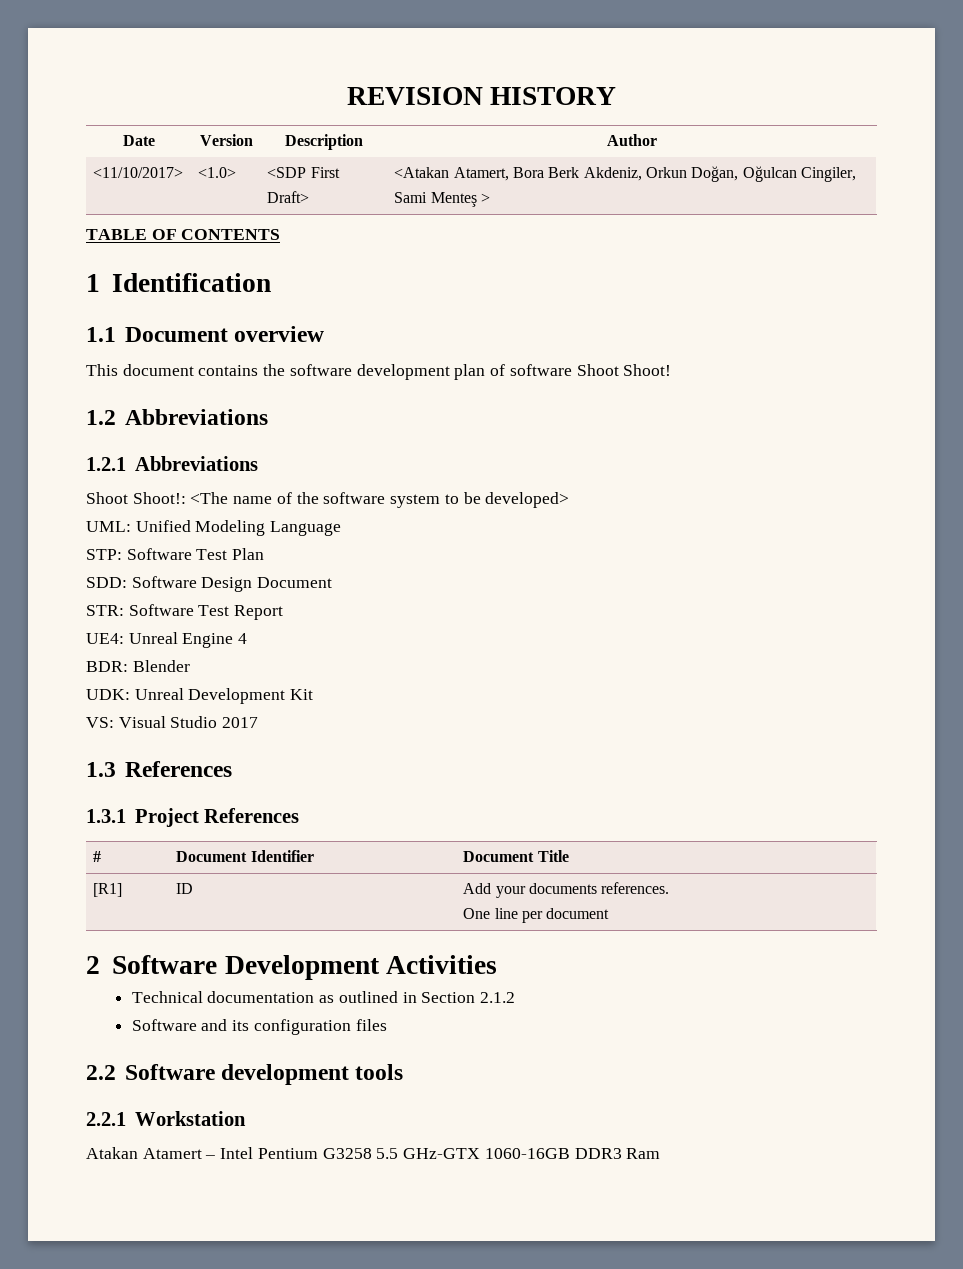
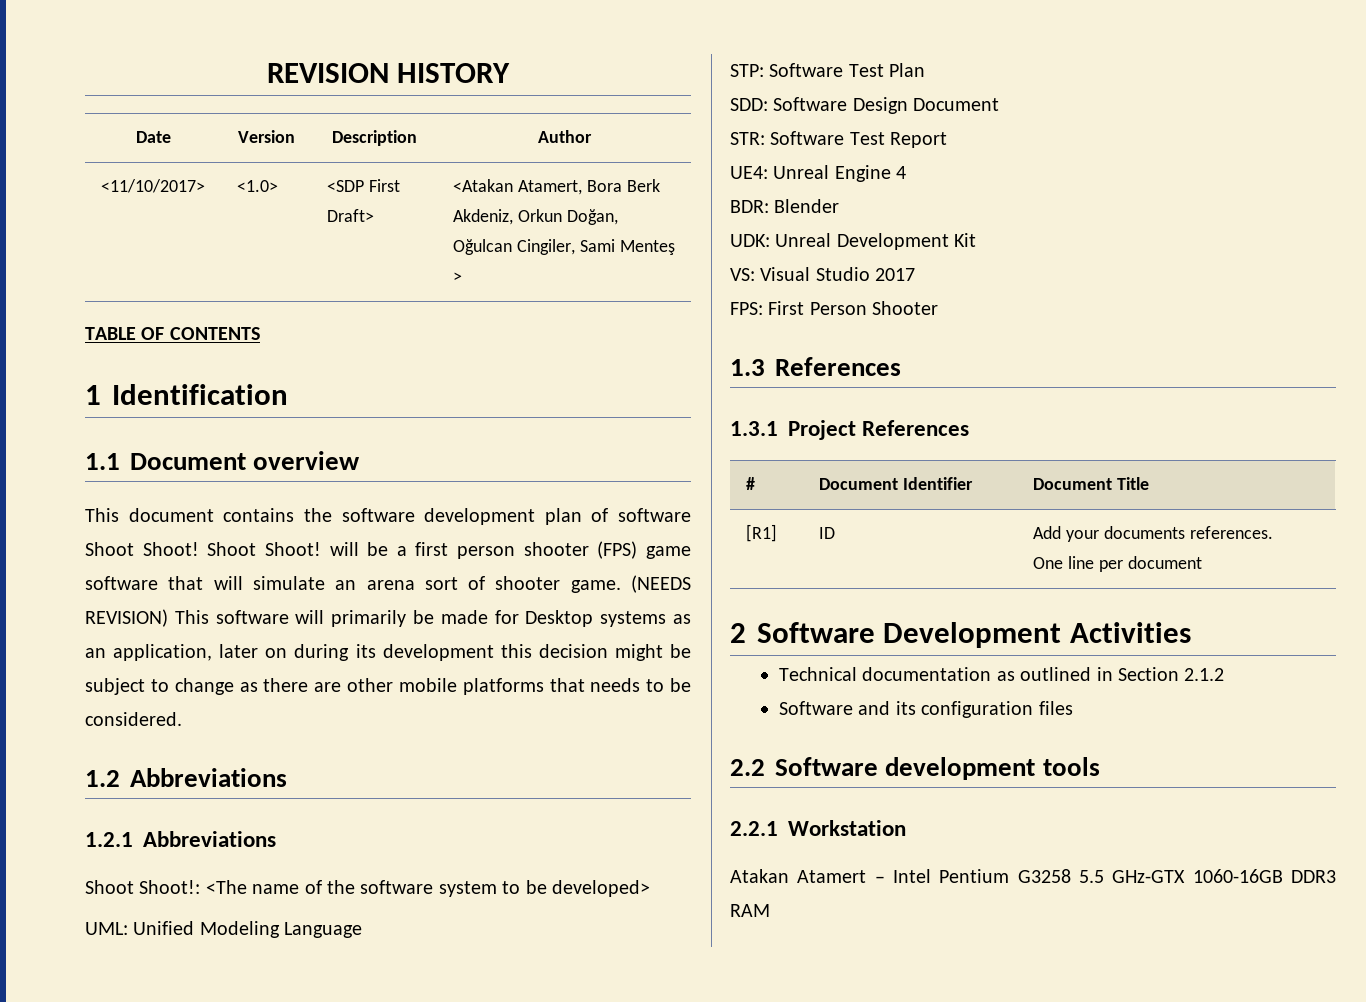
+ Shoot Shoot! will be a first person shooter (FPS) game software that will simulate an arena sort of shooter game. (NEEDS REVISION) This software will primarily be made for Desktop systems as an application, later on during its development this decision might be subject to change as there are other mobile platforms that needs to be considered.
+ FPS: First Person Shooter
- Atakan Atamert – Intel Pentium G3258 5.5 GHz-GTX 1060-16GB DDR3 Ram
+ Atakan Atamert – Intel Pentium G3258 5.5 GHz-GTX 1060-16GB DDR3 RAM

